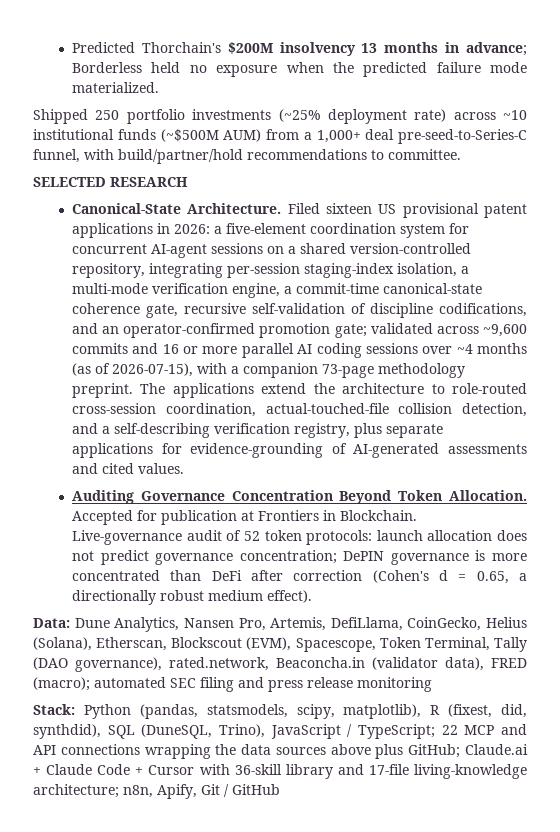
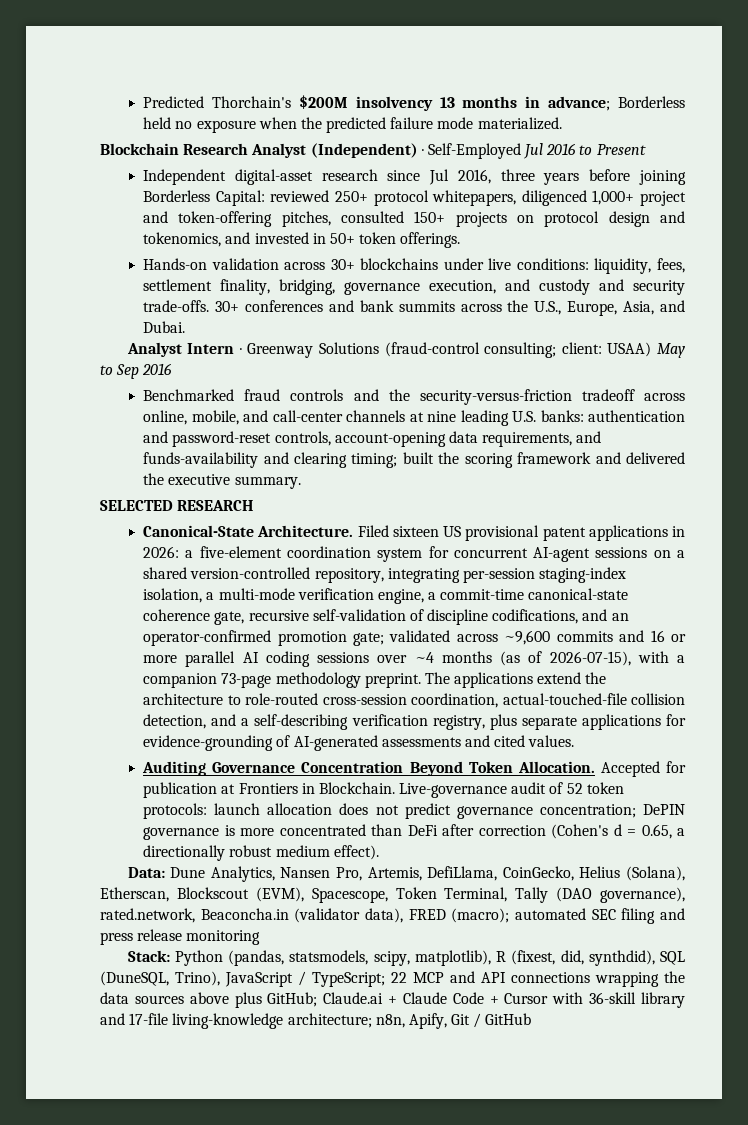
- Shipped 250 portfolio investments (~25% deployment rate) across ~10 institutional funds (~$500M AUM) from a 1,000+ deal pre-seed-to-Series-C funnel, with build/partner/hold recommendations to committee.
+ Blockchain Research Analyst (Independent) · Self-Employed Jul 2016 to Present
+ Independent digital-asset research since Jul 2016, three years before joining Borderless Capital: reviewed 250+ protocol whitepapers, diligenced 1,000+ project and token-offering pitches, consulted 150+ projects on protocol design and tokenomics, and invested in 50+ token offerings.
+ Hands-on validation across 30+ blockchains under live conditions: liquidity, fees, settlement finality, bridging, governance execution, and custody and security trade-offs. 30+ conferences and bank summits across the U.S., Europe, Asia, and Dubai.
+ Analyst Intern · Greenway Solutions (fraud-control consulting; client: USAA) May to Sep 2016
+ Benchmarked fraud controls and the security-versus-friction tradeoff across online, mobile, and call-center channels at nine leading U.S. banks: authentication and password-reset controls, account-opening data requirements, and funds-availability and clearing timing; built the scoring framework and delivered the executive summary.

